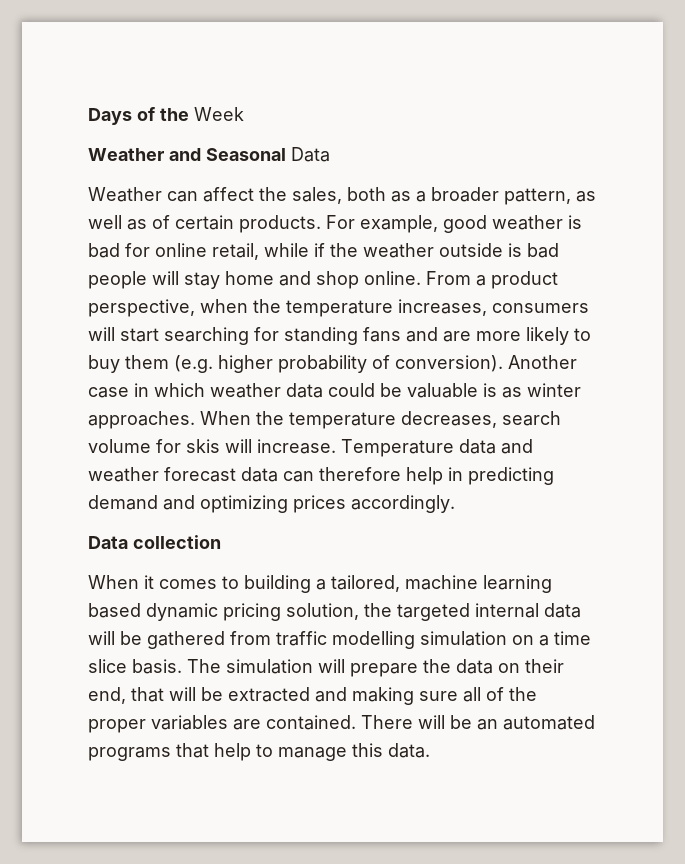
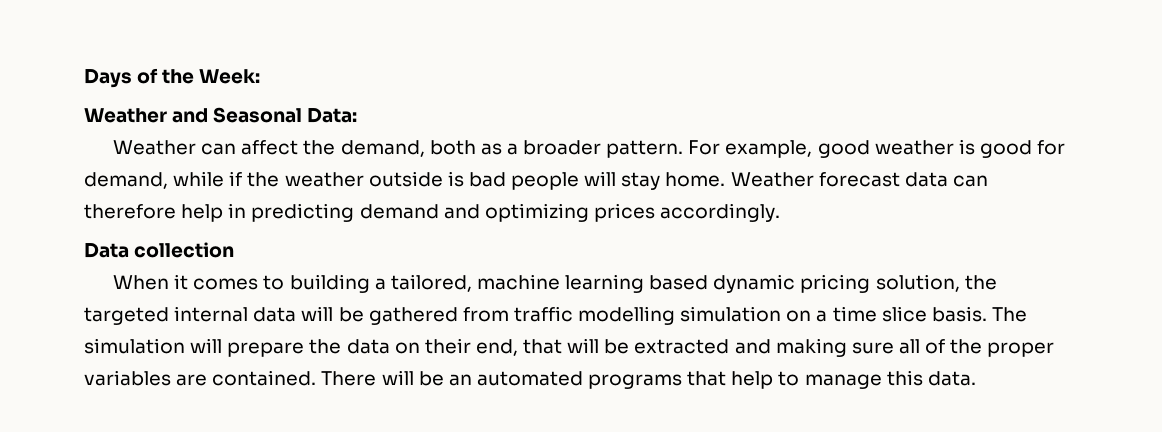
- Days of the Week
+ Days of the Week:
- Weather and Seasonal Data
+ Weather and Seasonal Data:
- Weather can affect the sales, both as a broader pattern, as well as of certain products.
+ Weather can affect the demand, both as a broader pattern.
- For example, good weather is bad for online retail, while if the weather outside is bad people will stay home and shop online. From a product perspective, when the temperature increases, consumers will start searching for standing fans and are more likely to buy them (e.g. higher probability of conversion). Another case in which weather data could be valuable is as winter approaches. When the temperature decreases, search volume for skis will increase. Temperature data and weather forecast data can therefore help in predicting demand and optimizing prices accordingly.
+ For example, good weather is good for demand, while if the weather outside is bad people will stay home. Weather forecast data can therefore help in predicting demand and optimizing prices accordingly.

